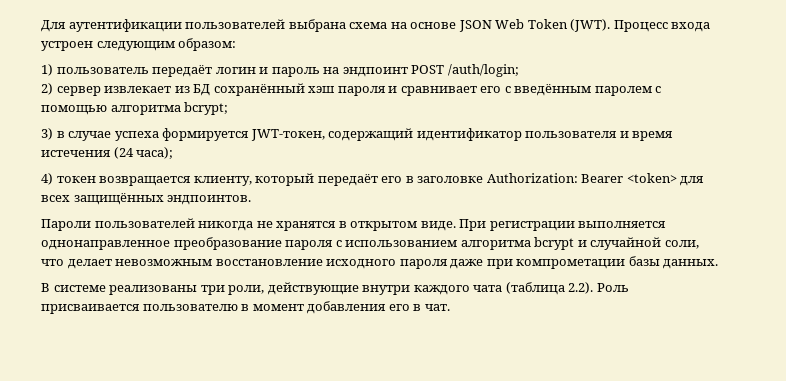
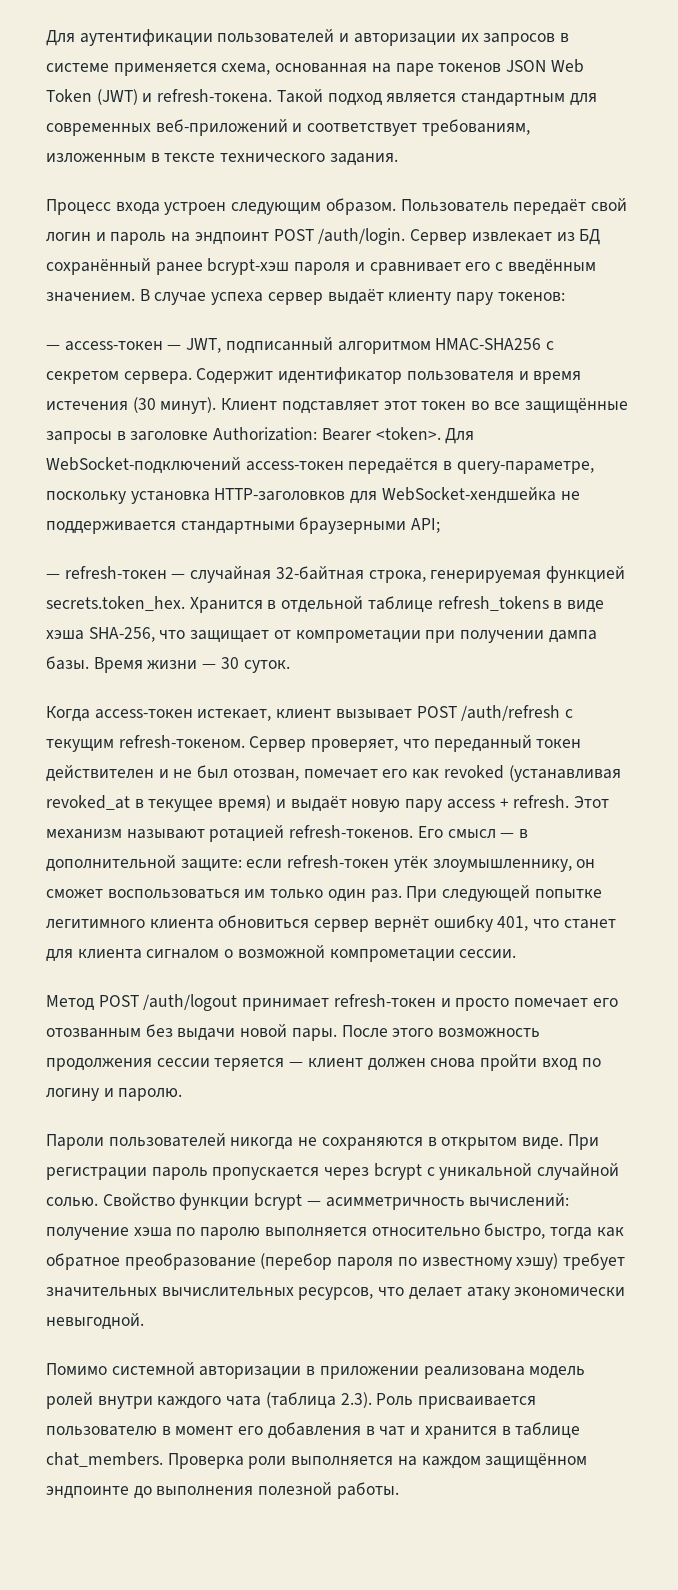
- Для аутентификации пользователей выбрана схема на основе JSON Web Token (JWT). Процесс входа устроен следующим образом:
- 1) пользователь передаёт логин и пароль на эндпоинт POST /auth/login;
- 2) сервер извлекает из БД сохранённый хэш пароля и сравнивает его с введённым паролем с помощью алгоритма bcrypt;
- 3) в случае успеха формируется JWT-токен, содержащий идентификатор пользователя и время истечения (24 часа);
- 4) токен возвращается клиенту, который передаёт его в заголовке Authorization: Bearer <token> для всех защищённых эндпоинтов.
+ Для аутентификации пользователей и авторизации их запросов в системе применяется схема, основанная на паре токенов JSON Web Token (JWT) и refresh-токена. Такой подход является стандартным для современных веб-приложений и соответствует требованиям, изложенным в тексте технического задания.
+ Процесс входа устроен следующим образом. Пользователь передаёт свой логин и пароль на эндпоинт POST /auth/login. Сервер извлекает из БД сохранённый ранее bcrypt-хэш пароля и сравнивает его с введённым значением. В случае успеха сервер выдаёт клиенту пару токенов:
+ — access-токен — JWT, подписанный алгоритмом HMAC-SHA256 с секретом сервера. Содержит идентификатор пользователя и время истечения (30 минут). Клиент подставляет этот токен во все защищённые запросы в заголовке Authorization: Bearer <token>. Для WebSocket-подключений access-токен передаётся в query-параметре, поскольку установка HTTP-заголовков для WebSocket-хендшейка не поддерживается стандартными браузерными API;
+ — refresh-токен — случайная 32-байтная строка, генерируемая функцией secrets.token_hex. Хранится в отдельной таблице refresh_tokens в виде хэша SHA-256, что защищает от компрометации при получении дампа базы. Время жизни — 30 суток.
+ Когда access-токен истекает, клиент вызывает POST /auth/refresh с текущим refresh-токеном. Сервер проверяет, что переданный токен действителен и не был отозван, помечает его как revoked (устанавливая revoked_at в текущее время) и выдаёт новую пару access + refresh. Этот механизм называют ротацией refresh-токенов. Его смысл — в дополнительной защите: если refresh-токен утёк злоумышленнику, он сможет воспользоваться им только один раз. При следующей попытке легитимного клиента обновиться сервер вернёт ошибку 401, что станет для клиента сигналом о возможной компрометации сессии.
+ Метод POST /auth/logout принимает refresh-токен и просто помечает его отозванным без выдачи новой пары. После этого возможность продолжения сессии теряется — клиент должен снова пройти вход по логину и паролю.
- Пароли пользователей никогда не хранятся в открытом виде.
+ Пароли пользователей никогда не сохраняются в открытом виде.
- При регистрации выполняется однонаправленное преобразование пароля с использованием алгоритма bcrypt и случайной соли, что делает невозможным восстановление исходного пароля даже при компрометации базы данных.
- В системе реализованы три роли, действующие внутри каждого чата (таблица 2.2). Роль присваивается пользователю в момент добавления его в чат.
+ При регистрации пароль пропускается через bcrypt с уникальной случайной солью. Свойство функции bcrypt — асимметричность вычислений: получение хэша по паролю выполняется относительно быстро, тогда как обратное преобразование (перебор пароля по известному хэшу) требует значительных вычислительных ресурсов, что делает атаку экономически невыгодной.
+ Помимо системной авторизации в приложении реализована модель ролей внутри каждого чата (таблица 2.3). Роль присваивается пользователю в момент его добавления в чат и хранится в таблице chat_members. Проверка роли выполняется на каждом защищённом эндпоинте до выполнения полезной работы.

